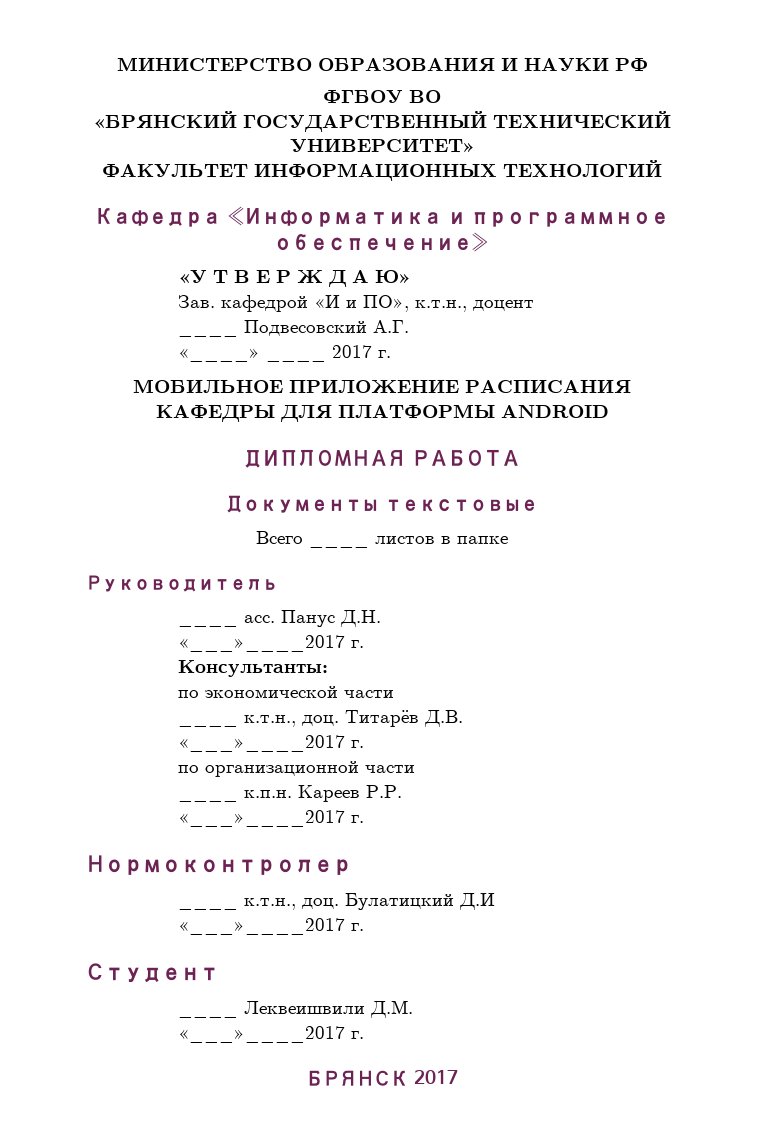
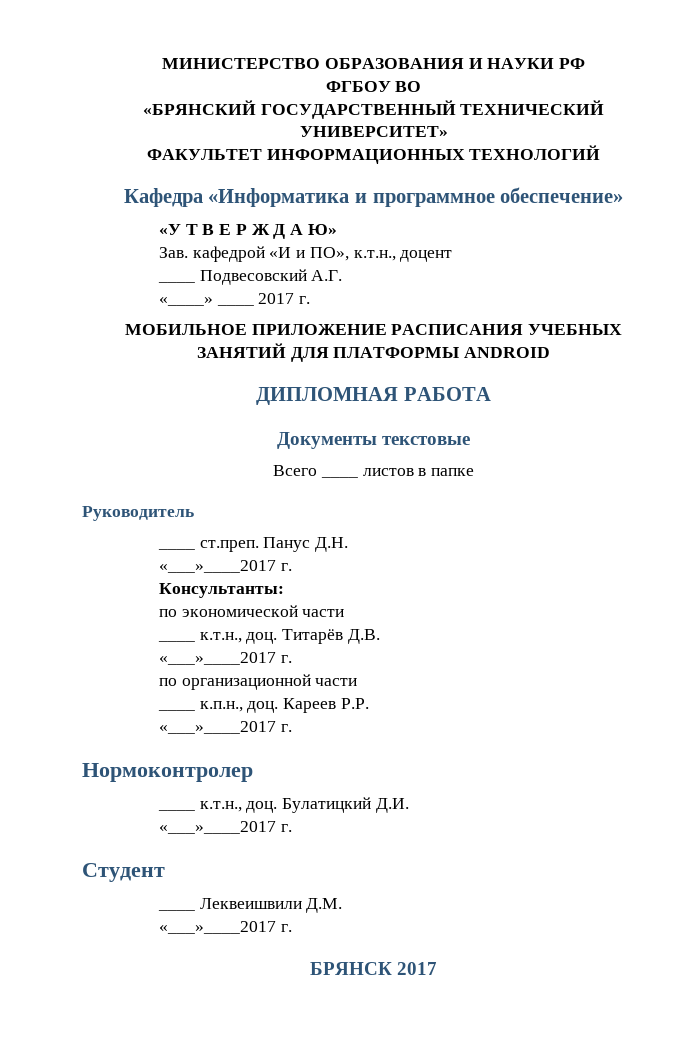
- МОБИЛЬНОЕ ПРИЛОЖЕНИЕ РАСПИСАНИЯ КАФЕДРЫ ДЛЯ ПЛАТФОРМЫ ANDROID
+ МОБИЛЬНОЕ ПРИЛОЖЕНИЕ РАСПИСАНИЯ УЧЕБНЫХ ЗАНЯТИЙ ДЛЯ ПЛАТФОРМЫ ANDROID
- ____ асс. Панус Д.Н.
+ ____ ст.преп. Панус Д.Н.
- ____ к.п.н. Кареев Р.Р.
+ ____ к.п.н., доц. Кареев Р.Р.
- Булатицкий Д.И
+ Булатицкий Д.И.

